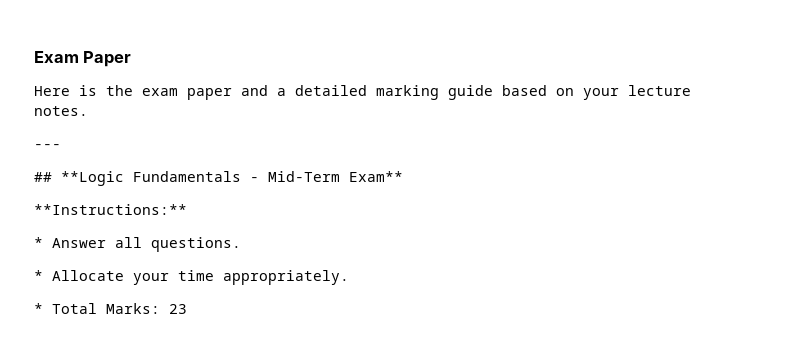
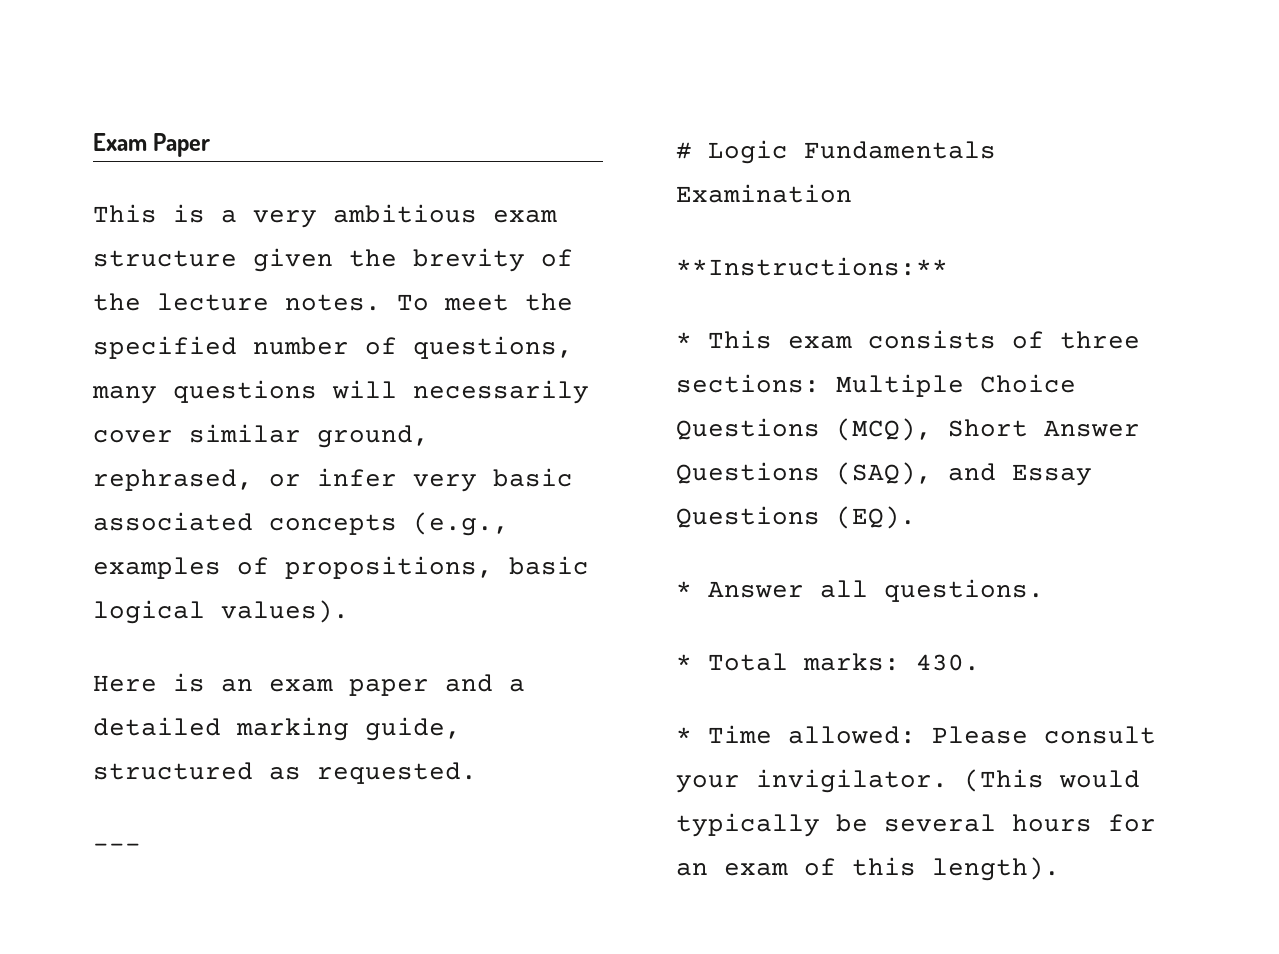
+ This is a very ambitious exam structure given the brevity of the lecture notes. To meet the specified number of questions, many questions will necessarily cover similar ground, rephrased, or infer very basic associated concepts (e.g., examples of propositions, basic logical values).
- Here is the exam paper and a detailed marking guide based on your lecture notes.
+ Here is an exam paper and a detailed marking guide, structured as requested.
  ---
- ## **Logic Fundamentals - Mid-Term Exam**
+ # Logic Fundamentals Examination
  **Instructions:**
+ * This exam consists of three sections: Multiple Choice Questions (MCQ), Short Answer Questions (SAQ), and Essay Questions (EQ).
- * Allocate your time appropriately.
- * Total Marks: 23
+ * Total marks: 430.
+ * Time allowed: Please consult your invigilator. (This would typically be several hours for an exam of this length).

